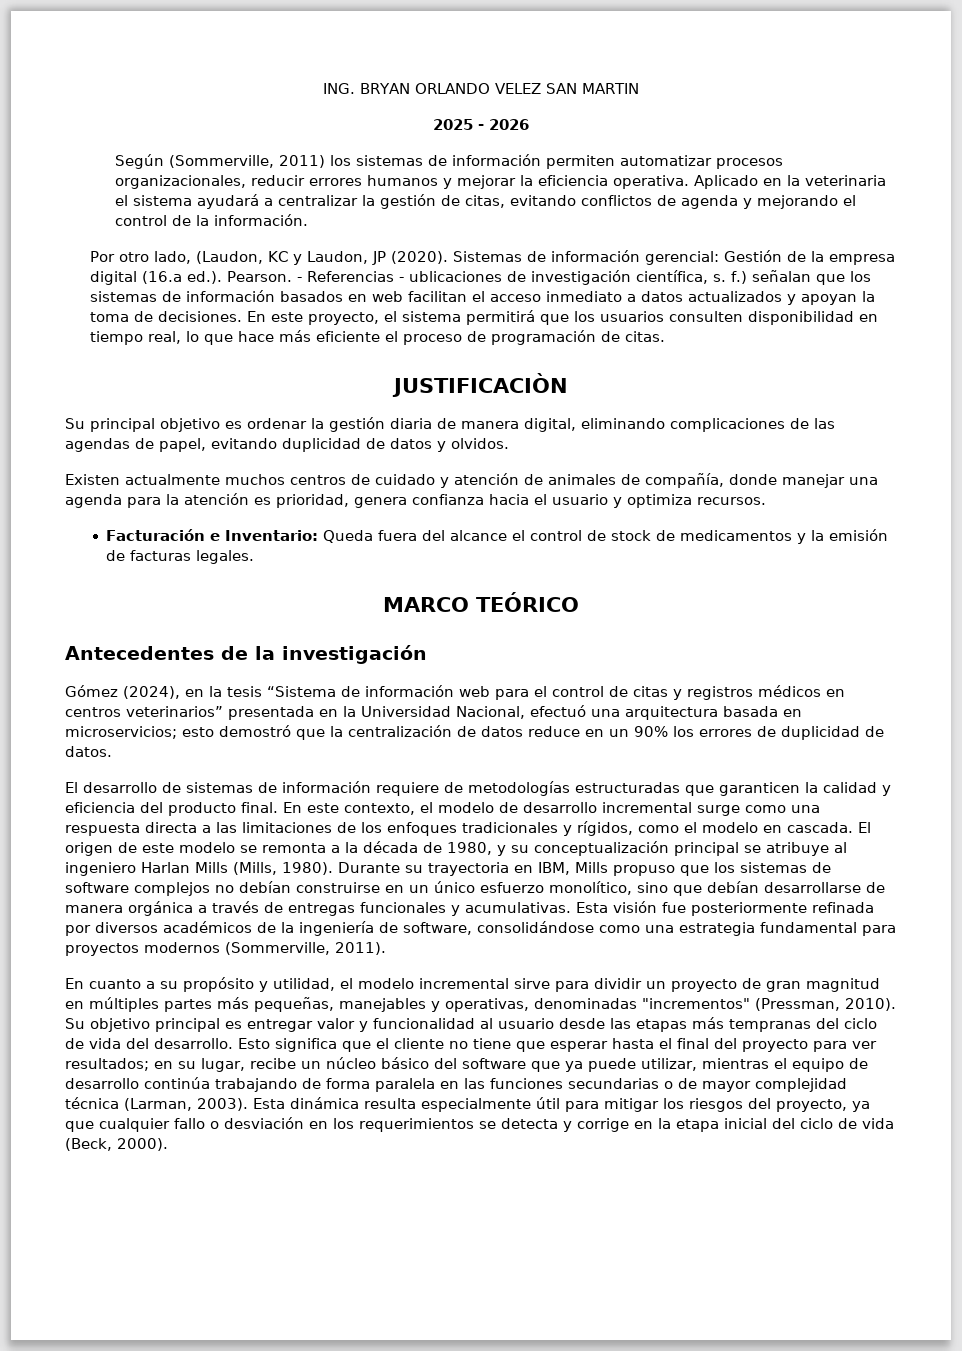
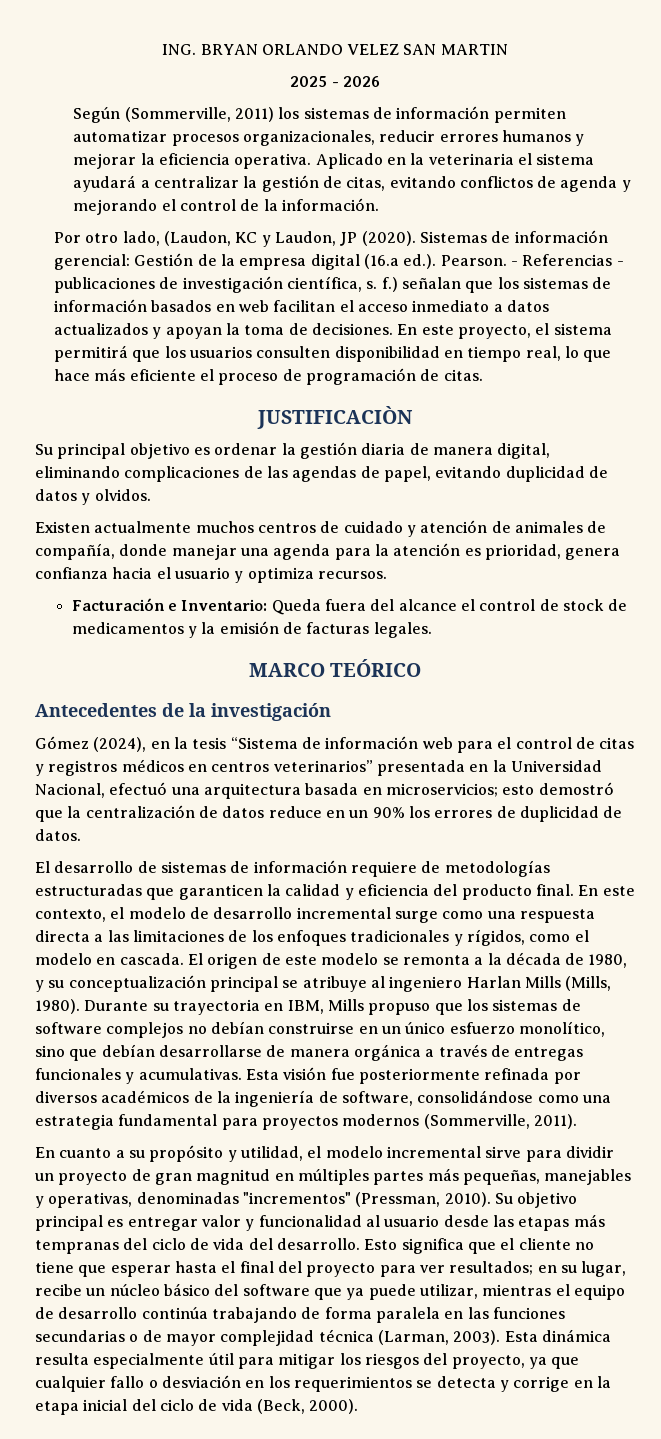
- - Referencias - ublicaciones de investigación científica, s. f.) señalan que los sistemas de información basados en web facilitan el acceso inmediato a datos actualizados y apoyan la toma de decisiones.
+ - Referencias - publicaciones de investigación científica, s. f.) señalan que los sistemas de información basados en web facilitan el acceso inmediato a datos actualizados y apoyan la toma de decisiones.

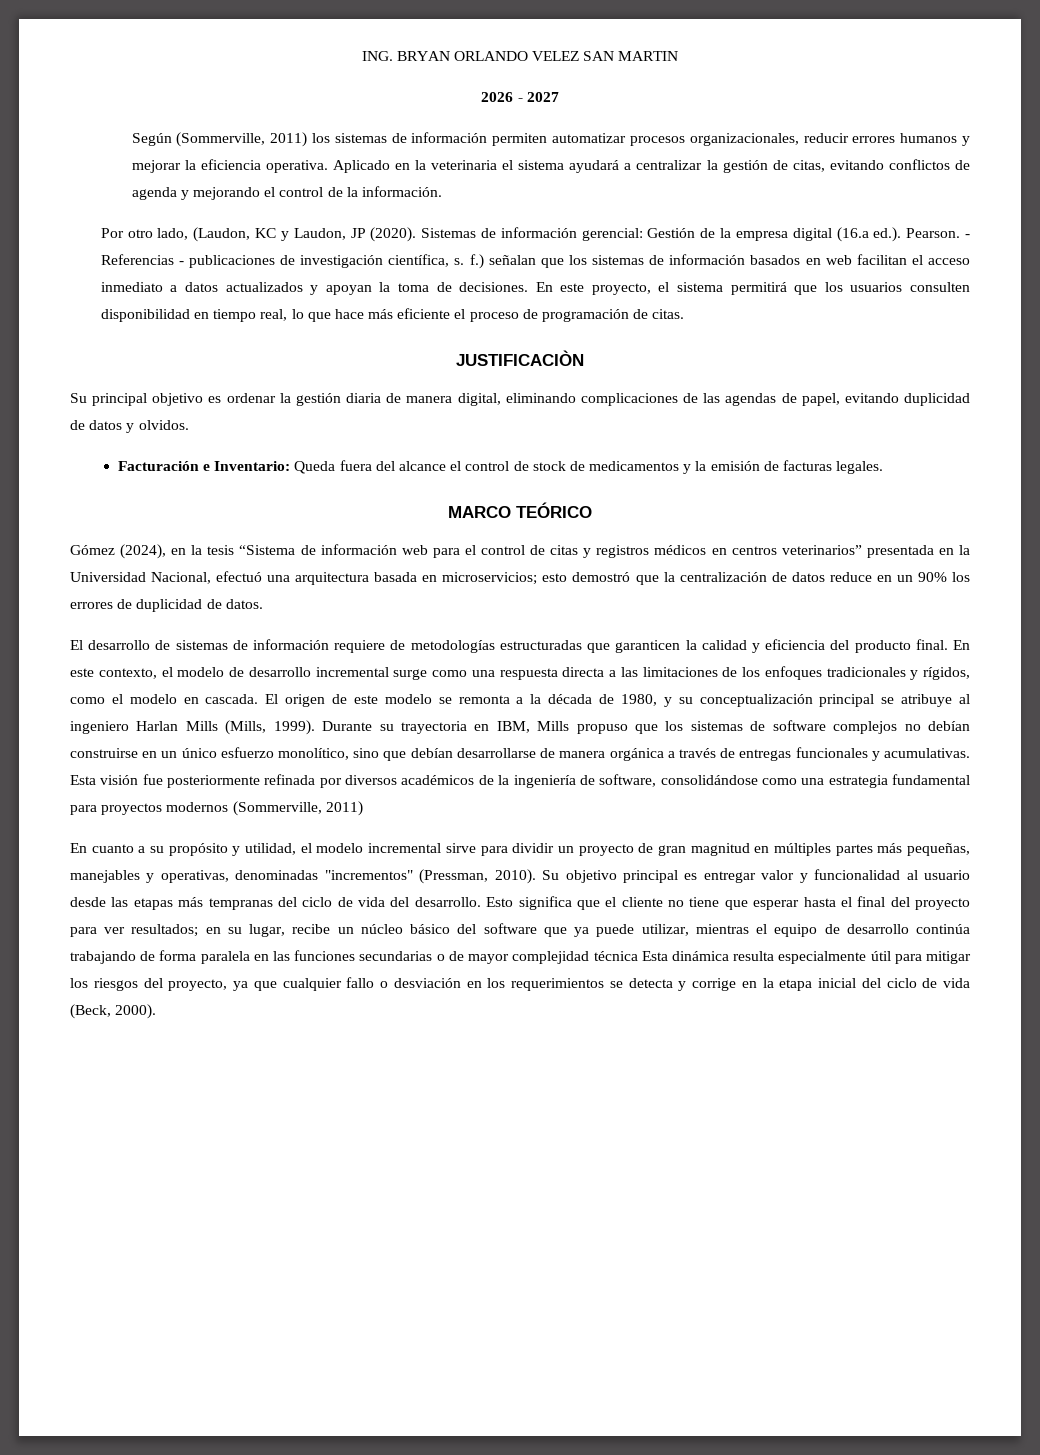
- 2025 - 2026
+ 2026 - 2027
- Existen actualmente muchos centros de cuidado y atención de animales de compañía, donde manejar una agenda para la atención es prioridad, genera confianza hacia el usuario y optimiza recursos.
- Antecedentes de la investigación
- El origen de este modelo se remonta a la década de 1980, y su conceptualización principal se atribuye al ingeniero Harlan Mills (Mills, 1980).
+ El origen de este modelo se remonta a la década de 1980, y su conceptualización principal se atribuye al ingeniero Harlan Mills (Mills, 1999).
- Esta visión fue posteriormente refinada por diversos académicos de la ingeniería de software, consolidándose como una estrategia fundamental para proyectos modernos (Sommerville, 2011).
+ Esta visión fue posteriormente refinada por diversos académicos de la ingeniería de software, consolidándose como una estrategia fundamental para proyectos modernos (Sommerville, 2011)
- en su lugar, recibe un núcleo básico del software que ya puede utilizar, mientras el equipo de desarrollo continúa trabajando de forma paralela en las funciones secundarias o de mayor complejidad técnica (Larman, 2003). Esta dinámica resulta especialmente útil para mitigar los riesgos del proyecto, ya que cualquier fallo o desviación en los requerimientos se detecta y corrige en la etapa inicial del ciclo de vida (Beck, 2000).
+ en su lugar, recibe un núcleo básico del software que ya puede utilizar, mientras el equipo de desarrollo continúa trabajando de forma paralela en las funciones secundarias o de mayor complejidad técnica Esta dinámica resulta especialmente útil para mitigar los riesgos del proyecto, ya que cualquier fallo o desviación en los requerimientos se detecta y corrige en la etapa inicial del ciclo de vida (Beck, 2000).

